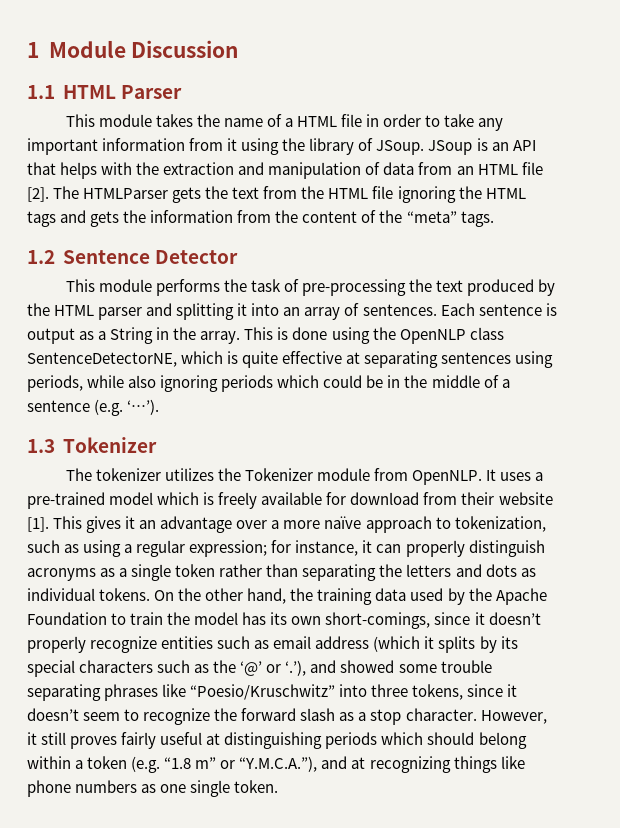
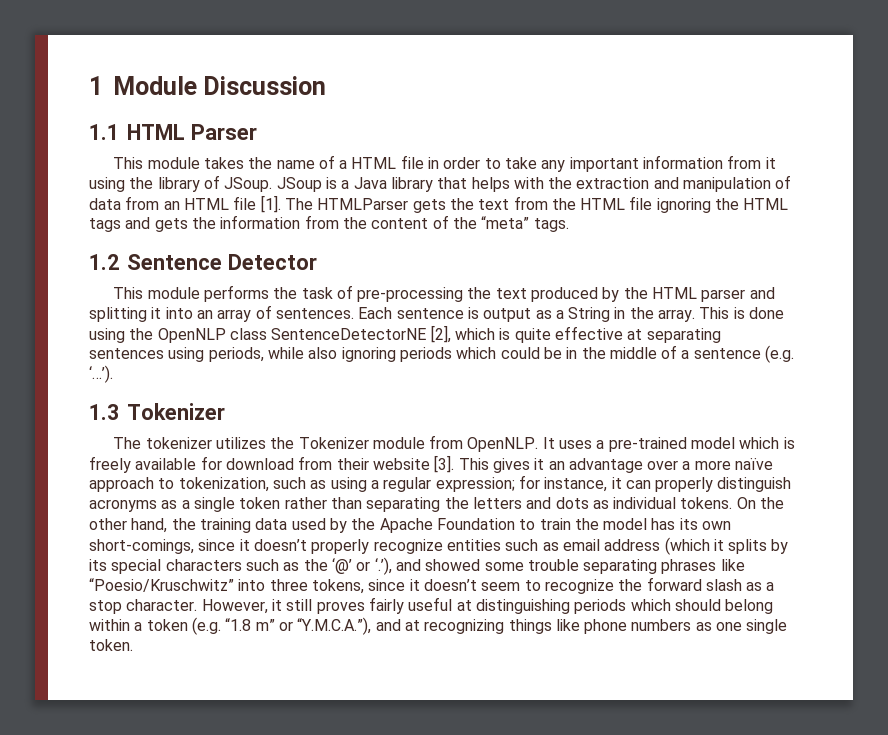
- JSoup is an API that helps with the extraction and manipulation of data from an HTML file [2].
+ JSoup is a Java library that helps with the extraction and manipulation of data from an HTML file [1].
- This is done using the OpenNLP class SentenceDetectorNE, which is quite effective at separating sentences using periods, while also ignoring periods which could be in the middle of a sentence (e.g. ‘…’).
+ This is done using the OpenNLP class SentenceDetectorNE [2], which is quite effective at separating sentences using periods, while also ignoring periods which could be in the middle of a sentence (e.g. ‘…’).
- It uses a pre-trained model which is freely available for download from their website [1].
+ It uses a pre-trained model which is freely available for download from their website [3].

